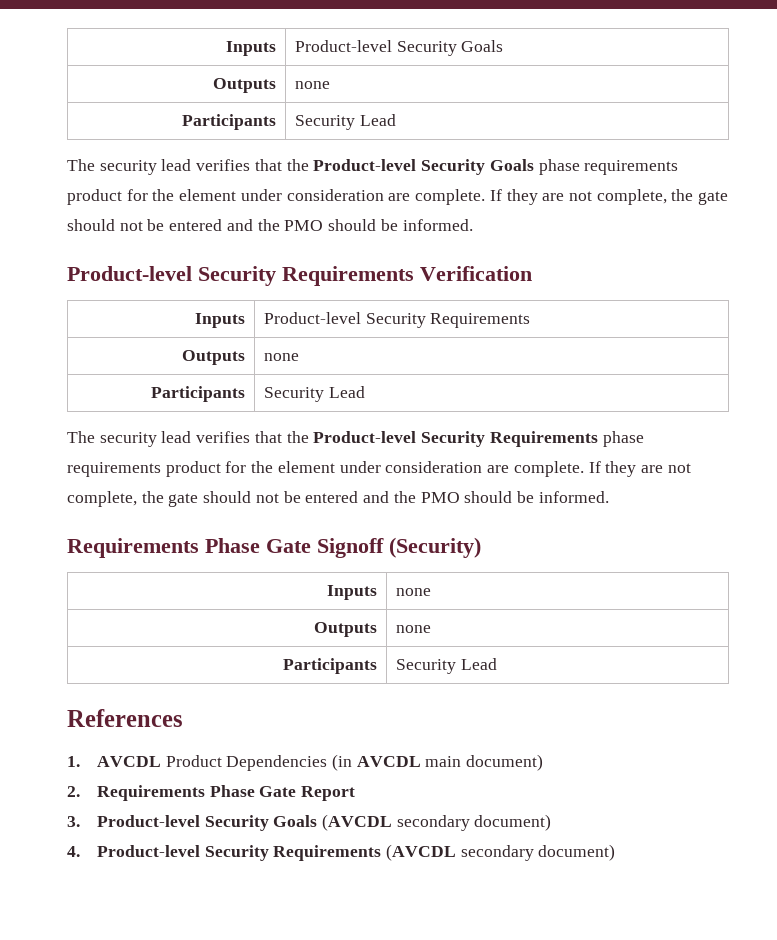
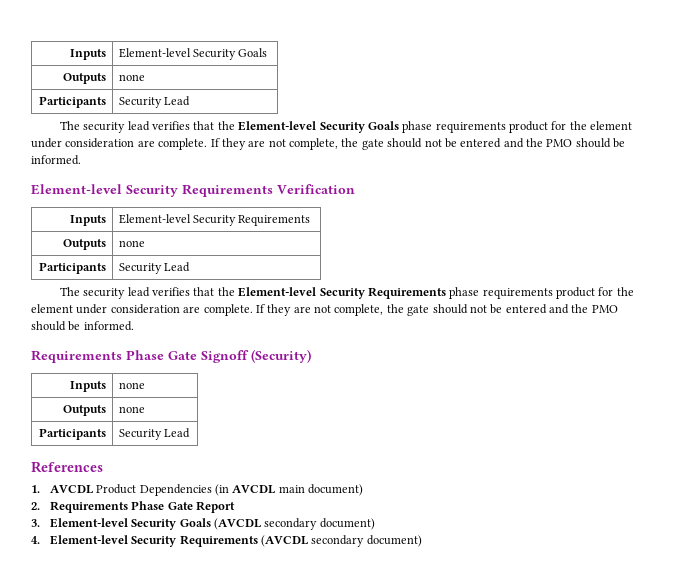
- Inputs | Product-level Security Goals
+ Inputs | Element-level Security Goals
- The security lead verifies that the Product-level Security Goals phase requirements product for the element under consideration are complete.
+ The security lead verifies that the Element-level Security Goals phase requirements product for the element under consideration are complete.
- Product-level Security Requirements Verification
+ Element-level Security Requirements Verification
- Inputs | Product-level Security Requirements
+ Inputs | Element-level Security Requirements
- The security lead verifies that the Product-level Security Requirements phase requirements product for the element under consideration are complete.
+ The security lead verifies that the Element-level Security Requirements phase requirements product for the element under consideration are complete.
- 3. Product-level Security Goals (AVCDL secondary document)
+ 3. Element-level Security Goals (AVCDL secondary document)
- 4. Product-level Security Requirements (AVCDL secondary document)
+ 4. Element-level Security Requirements (AVCDL secondary document)

